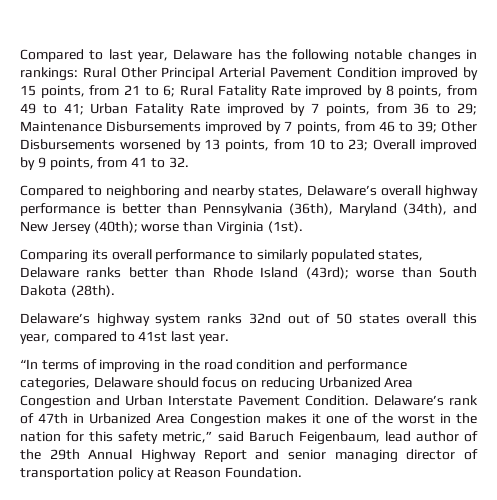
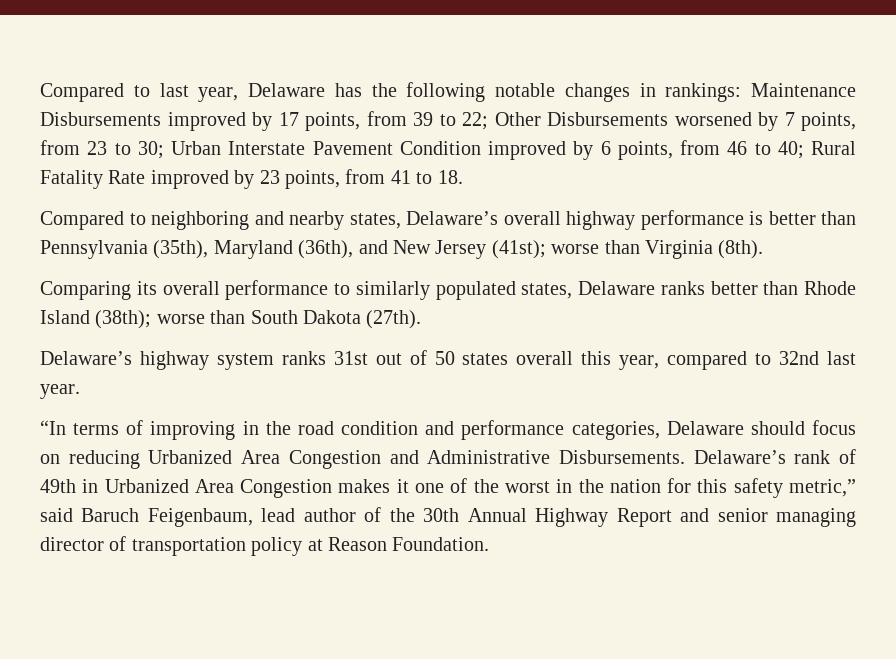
- Compared to last year, Delaware has the following notable changes in rankings: Rural Other Principal Arterial Pavement Condition improved by 15 points, from 21 to 6; Rural Fatality Rate improved by 8 points, from 49 to 41; Urban Fatality Rate improved by 7 points, from 36 to 29; Maintenance Disbursements improved by 7 points, from 46 to 39; Other Disbursements worsened by 13 points, from 10 to 23; Overall improved by 9 points, from 41 to 32.
+ Compared to last year, Delaware has the following notable changes in rankings: Maintenance Disbursements improved by 17 points, from 39 to 22; Other Disbursements worsened by 7 points, from 23 to 30; Urban Interstate Pavement Condition improved by 6 points, from 46 to 40; Rural Fatality Rate improved by 23 points, from 41 to 18.
- Compared to neighboring and nearby states, Delaware’s overall highway performance is better than Pennsylvania (36th), Maryland (34th), and New Jersey (40th); worse than Virginia (1st).
+ Compared to neighboring and nearby states, Delaware’s overall highway performance is better than Pennsylvania (35th), Maryland (36th), and New Jersey (41st); worse than Virginia (8th).
- Comparing its overall performance to similarly populated states, Delaware ranks better than Rhode Island (43rd); worse than South Dakota (28th).
+ Comparing its overall performance to similarly populated states, Delaware ranks better than Rhode Island (38th); worse than South Dakota (27th).
- Delaware’s highway system ranks 32nd out of 50 states overall this year, compared to 41st last year.
+ Delaware’s highway system ranks 31st out of 50 states overall this year, compared to 32nd last year.
- “In terms of improving in the road condition and performance categories, Delaware should focus on reducing Urbanized Area Congestion and Urban Interstate Pavement Condition.
+ “In terms of improving in the road condition and performance categories, Delaware should focus on reducing Urbanized Area Congestion and Administrative Disbursements.
- Delaware’s rank of 47th in Urbanized Area Congestion makes it one of the worst in the nation for this safety metric,” said Baruch Feigenbaum, lead author of the 29th Annual Highway Report and senior managing director of transportation policy at Reason Foundation.
+ Delaware’s rank of 49th in Urbanized Area Congestion makes it one of the worst in the nation for this safety metric,” said Baruch Feigenbaum, lead author of the 30th Annual Highway Report and senior managing director of transportation policy at Reason Foundation.

